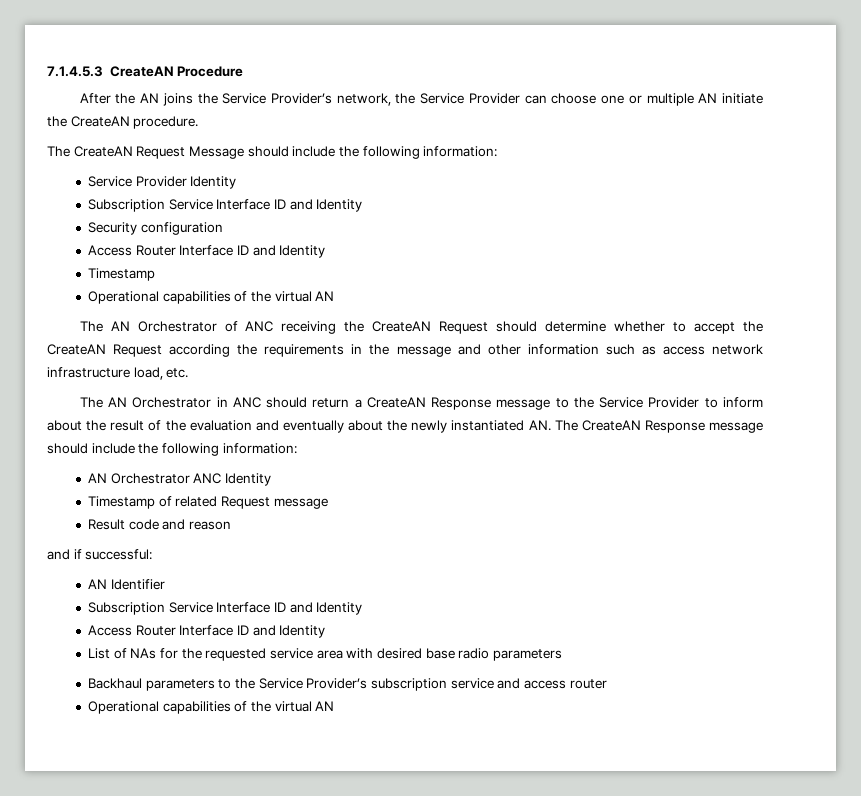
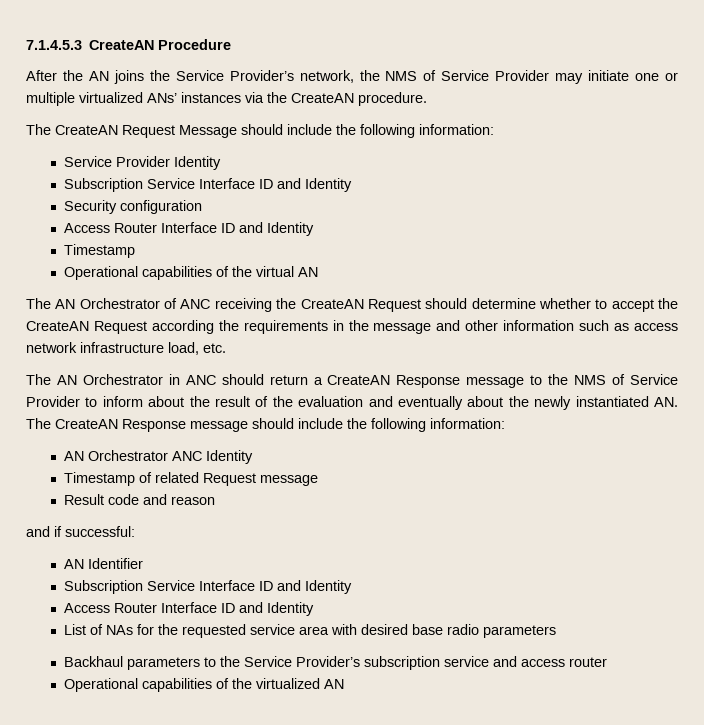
- After the AN joins the Service Provider’s network, the Service Provider can choose one or multiple AN initiate the CreateAN procedure.
+ After the AN joins the Service Provider’s network, the NMS of Service Provider may initiate one or multiple virtualized ANs’ instances via the CreateAN procedure.
- The AN Orchestrator in ANC should return a CreateAN Response message to the Service Provider to inform about the result of the evaluation and eventually about the newly instantiated AN. The CreateAN Response message should include the following information:
+ The AN Orchestrator in ANC should return a CreateAN Response message to the NMS of Service Provider to inform about the result of the evaluation and eventually about the newly instantiated AN. The CreateAN Response message should include the following information:
  Backhaul parameters to the Service Provider’s subscription service and access router
- Operational capabilities of the virtual AN
+ Operational capabilities of the virtualized AN

